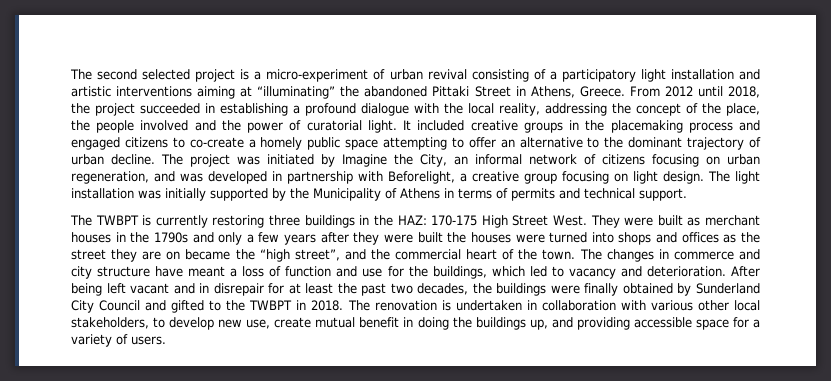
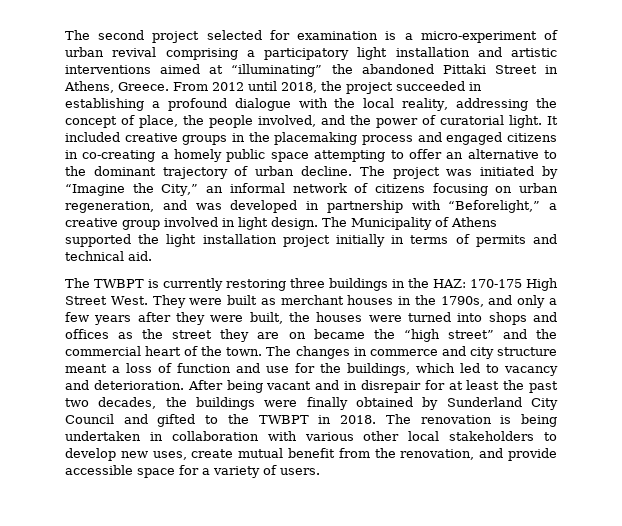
- The second selected project is a micro-experiment of urban revival consisting of a participatory light installation and artistic interventions aiming at “illuminating” the abandoned Pittaki Street in Athens, Greece.
+ The second project selected for examination is a micro-experiment of urban revival comprising a participatory light installation and artistic interventions aimed at “illuminating” the abandoned Pittaki Street in Athens, Greece.
- From 2012 until 2018, the project succeeded in establishing a profound dialogue with the local reality, addressing the concept of the place, the people involved and the power of curatorial light.
+ From 2012 until 2018, the project succeeded in establishing a profound dialogue with the local reality, addressing the concept of place, the people involved, and the power of curatorial light.
- It included creative groups in the placemaking process and engaged citizens to co-create a homely public space attempting to offer an alternative to the dominant trajectory of urban decline.
+ It included creative groups in the placemaking process and engaged citizens in co-creating a homely public space attempting to offer an alternative to the dominant trajectory of urban decline.
- The project was initiated by Imagine the City, an informal network of citizens focusing on urban regeneration, and was developed in partnership with Beforelight, a creative group focusing on light design.
+ The project was initiated by “Imagine the City,” an informal network of citizens focusing on urban regeneration, and was developed in partnership with “Beforelight,” a creative group involved in light design.
- The light installation was initially supported by the Municipality of Athens in terms of permits and technical support.
+ The Municipality of Athens supported the light installation project initially in terms of permits and technical aid.
- They were built as merchant houses in the 1790s and only a few years after they were built the houses were turned into shops and offices as the street they are on became the “high street”, and the commercial heart of the town.
+ They were built as merchant houses in the 1790s, and only a few years after they were built, the houses were turned into shops and offices as the street they are on became the “high street” and the commercial heart of the town.
- The changes in commerce and city structure have meant a loss of function and use for the buildings, which led to vacancy and deterioration.
+ The changes in commerce and city structure meant a loss of function and use for the buildings, which led to vacancy and deterioration.
- After being left vacant and in disrepair for at least the past two decades, the buildings were finally obtained by Sunderland City Council and gifted to the TWBPT in 2018.
+ After being vacant and in disrepair for at least the past two decades, the buildings were finally obtained by Sunderland City Council and gifted to the TWBPT in 2018.
- The renovation is undertaken in collaboration with various other local stakeholders, to develop new use, create mutual benefit in doing the buildings up, and providing accessible space for a variety of users.
+ The renovation is being undertaken in collaboration with various other local stakeholders to develop new uses, create mutual benefit from the renovation, and provide accessible space for a variety of users.

